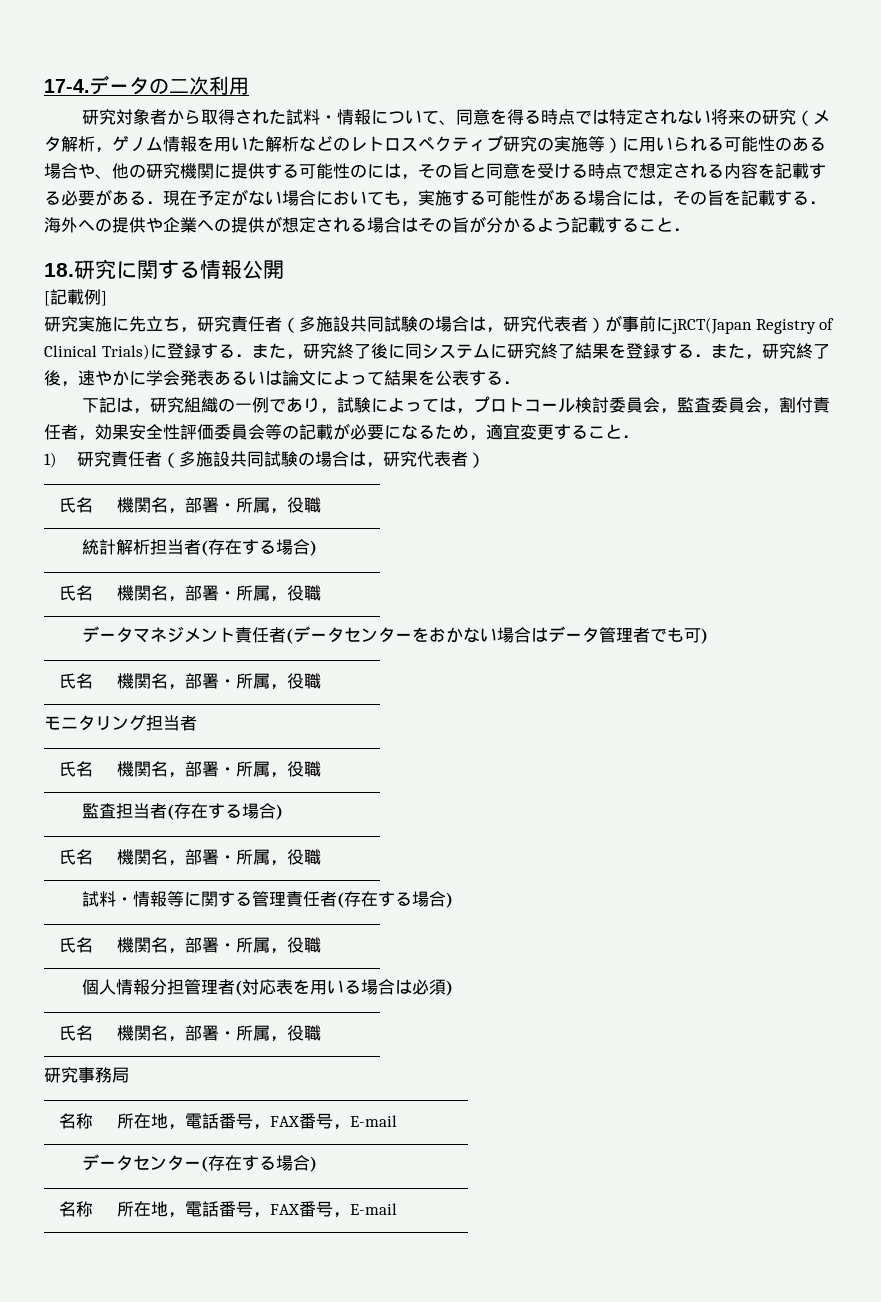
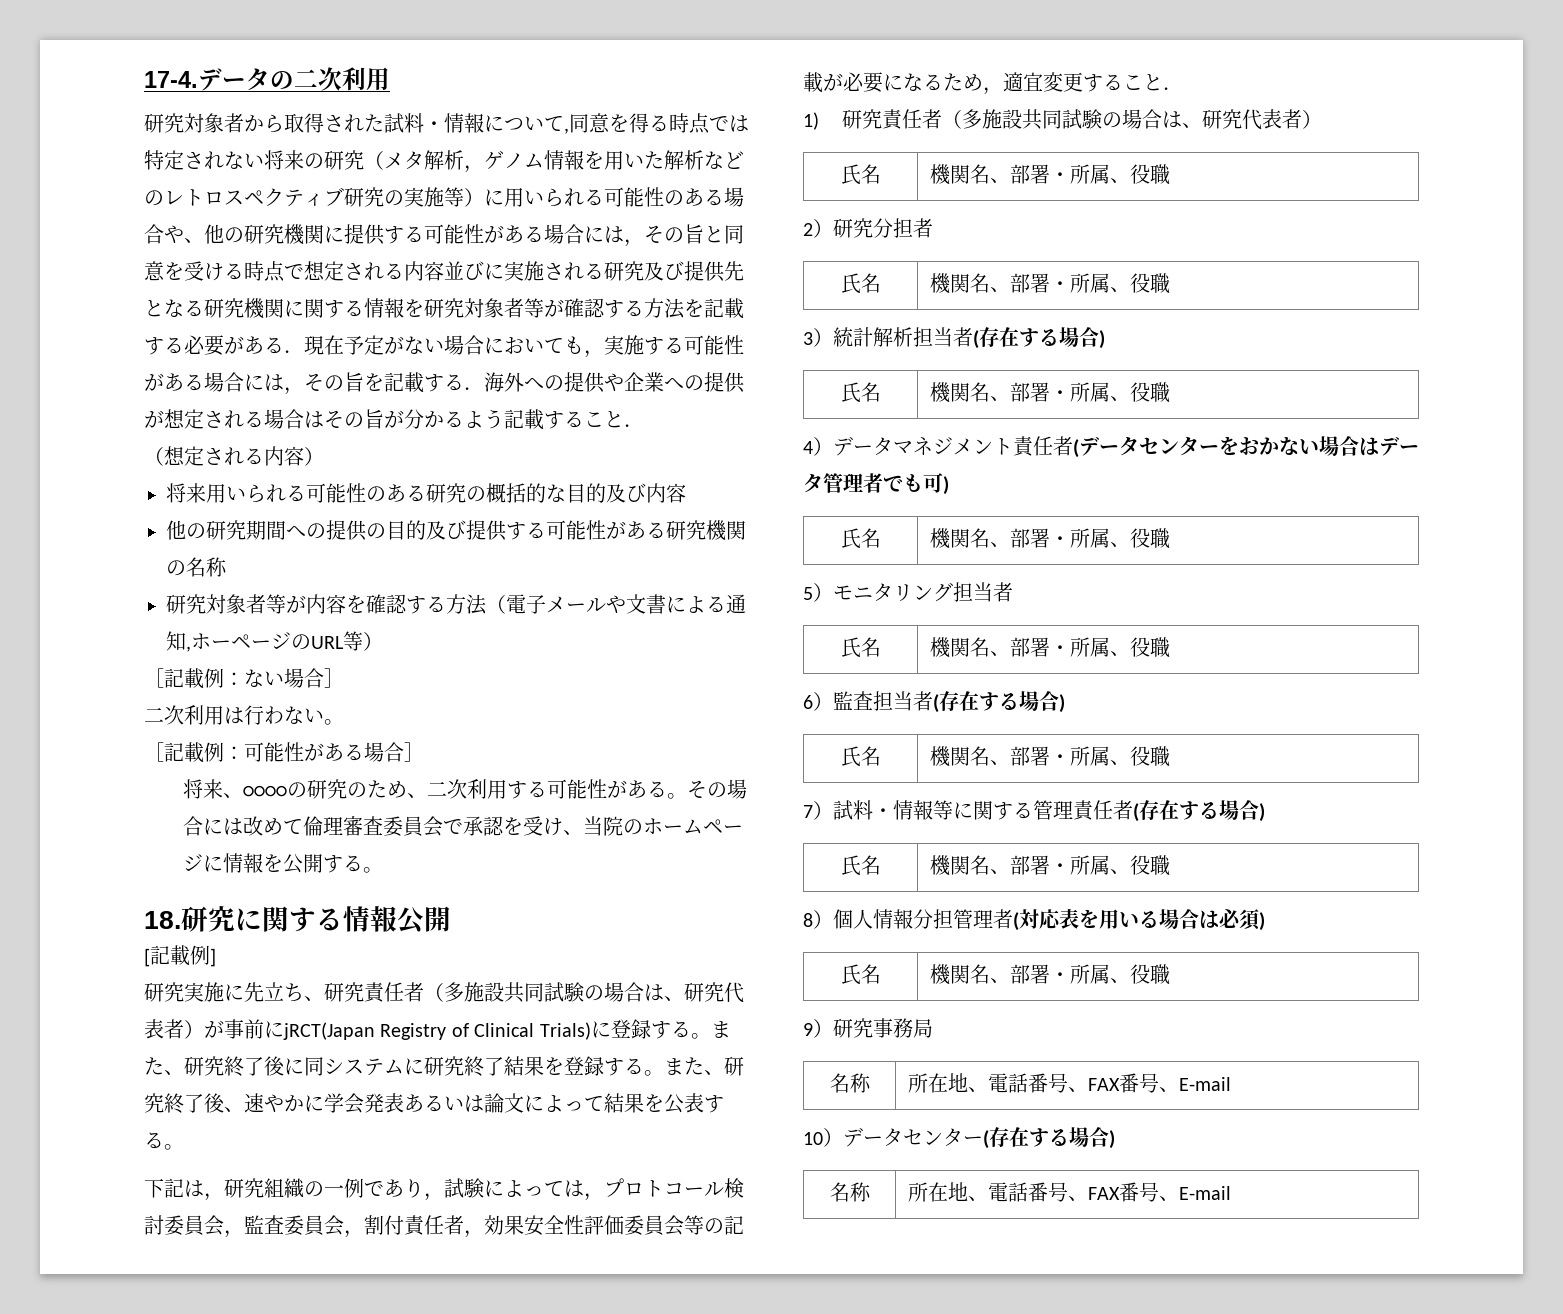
- 研究対象者から取得された試料・情報について、同意を得る時点では特定されない将来の研究（メタ解析，ゲノム情報を用いた解析などのレトロスペクティブ研究の実施等）に用いられる可能性のある場合や、他の研究機関に提供する可能性のには，その旨と同意を受ける時点で想定される内容を記載する必要がある．現在予定がない場合においても，実施する可能性がある場合には，その旨を記載する．海外への提供や企業への提供が想定される場合はその旨が分かるよう記載すること．
+ 研究対象者から取得された試料・情報について,同意を得る時点では特定されない将来の研究（メタ解析，ゲノム情報を用いた解析などのレトロスペクティブ研究の実施等）に用いられる可能性のある場合や、他の研究機関に提供する可能性がある場合には，その旨と同意を受ける時点で想定される内容並びに実施される研究及び提供先となる研究機関に関する情報を研究対象者等が確認する方法を記載する必要がある．現在予定がない場合においても，実施する可能性がある場合には，その旨を記載する．海外への提供や企業への提供が想定される場合はその旨が分かるよう記載すること．
+ （想定される内容）
+ 将来用いられる可能性のある研究の概括的な目的及び内容
+ 他の研究期間への提供の目的及び提供する可能性がある研究機関の名称
+ 研究対象者等が内容を確認する方法（電子メールや文書による通知,ホーページのURL等）
+ ［記載例：ない場合］
+ 二次利用は行わない。
+ ［記載例：可能性がある場合］
+ 将来、○○○○の研究のため、二次利用する可能性がある。その場合には改めて倫理審査委員会で承認を受け、当院のホームページに情報を公開する。
- 研究実施に先立ち，研究責任者（多施設共同試験の場合は，研究代表者）が事前にjRCT(Japan Registry of Clinical Trials)に登録する．また，研究終了後に同システムに研究終了結果を登録する．また，研究終了後，速やかに学会発表あるいは論文によって結果を公表する．
+ 研究実施に先立ち、研究責任者（多施設共同試験の場合は、研究代表者）が事前にjRCT(Japan Registry of Clinical Trials)に登録する。また、研究終了後に同システムに研究終了結果を登録する。また、研究終了後、速やかに学会発表あるいは論文によって結果を公表する。
- 1)研究責任者（多施設共同試験の場合は，研究代表者）
- 氏名 | 機関名，部署・所属，役職
- 統計解析担当者(存在する場合)
- 氏名 | 機関名，部署・所属，役職
- データマネジメント責任者(データセンターをおかない場合はデータ管理者でも可)
- 氏名 | 機関名，部署・所属，役職
- モニタリング担当者
- 氏名 | 機関名，部署・所属，役職
- 監査担当者(存在する場合)
- 氏名 | 機関名，部署・所属，役職
- 試料・情報等に関する管理責任者(存在する場合)
- 氏名 | 機関名，部署・所属，役職
- 個人情報分担管理者(対応表を用いる場合は必須)
- 氏名 | 機関名，部署・所属，役職
- 研究事務局
- 名称 | 所在地，電話番号，FAX番号，E-mail
+ 1)研究責任者（多施設共同試験の場合は、研究代表者）
+ 氏名 | 機関名、部署・所属、役職
+ 2）研究分担者
+ 氏名 | 機関名、部署・所属、役職
+ 3）統計解析担当者(存在する場合)
+ 氏名 | 機関名、部署・所属、役職
+ 4）データマネジメント責任者(データセンターをおかない場合はデータ管理者でも可)
+ 氏名 | 機関名、部署・所属、役職
+ 5）モニタリング担当者
+ 氏名 | 機関名、部署・所属、役職
+ 6）監査担当者(存在する場合)
+ 氏名 | 機関名、部署・所属、役職
+ 7）試料・情報等に関する管理責任者(存在する場合)
+ 氏名 | 機関名、部署・所属、役職
+ 8）個人情報分担管理者(対応表を用いる場合は必須)
+ 氏名 | 機関名、部署・所属、役職
+ 9）研究事務局
+ 名称 | 所在地、電話番号、FAX番号、E-mail
- データセンター(存在する場合)
- 名称 | 所在地，電話番号，FAX番号，E-mail
+ 10）データセンター(存在する場合)
+ 名称 | 所在地、電話番号、FAX番号、E-mail

